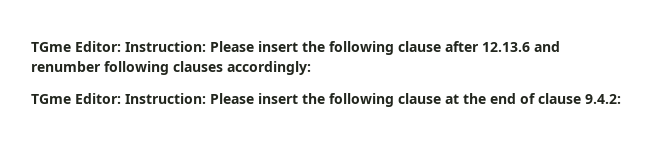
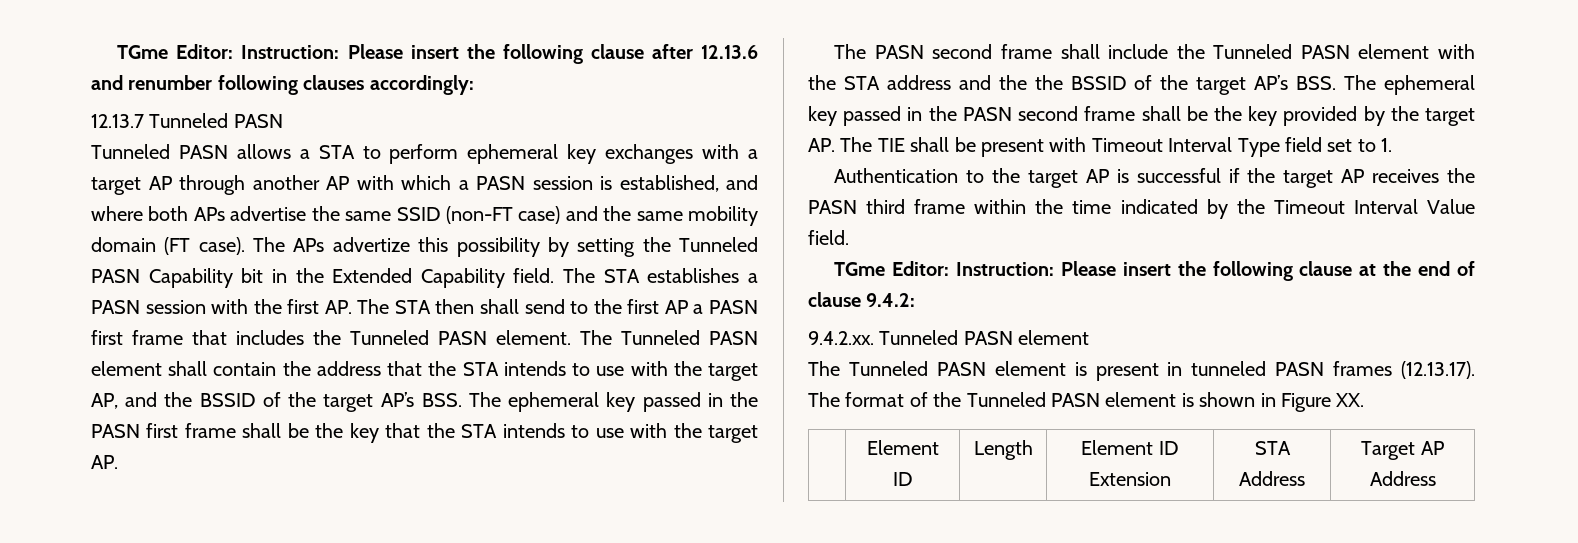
+ 12.13.7 Tunneled PASN
+ Tunneled PASN allows a STA to perform ephemeral key exchanges with a target AP through another AP with which a PASN session is established, and where both APs advertise the same SSID (non-FT case) and the same mobility domain (FT case). The APs advertize this possibility by setting the Tunneled PASN Capability bit in the Extended Capability field. The STA establishes a PASN session with the first AP. The STA then shall send to the first AP a PASN first frame that includes the Tunneled PASN element. The Tunneled PASN element shall contain the address that the STA intends to use with the target AP, and the BSSID of the target AP’s BSS. The ephemeral key passed in the PASN first frame shall be the key that the STA intends to use with the target AP.
+ The PASN second frame shall include the Tunneled PASN element with the STA address and the the BSSID of the target AP’s BSS. The ephemeral key passed in the PASN second frame shall be the key provided by the target AP. The TIE shall be present with Timeout Interval Type field set to 1.
+ Authentication to the target AP is successful if the target AP receives the PASN third frame within the time indicated by the Timeout Interval Value field.
+ 9.4.2.xx. Tunneled PASN element
+ The Tunneled PASN element is present in tunneled PASN frames (12.13.17). The format of the Tunneled PASN element is shown in Figure XX.
+ | Element ID | Length | Element ID Extension | STA Address | Target AP Address

